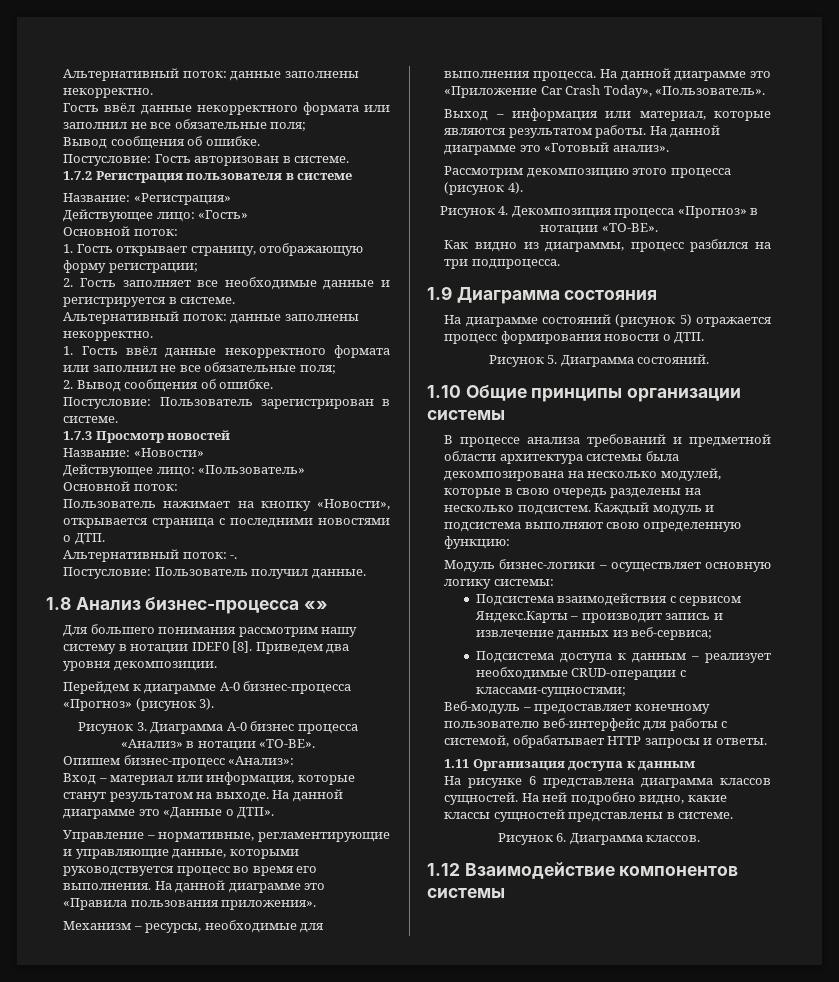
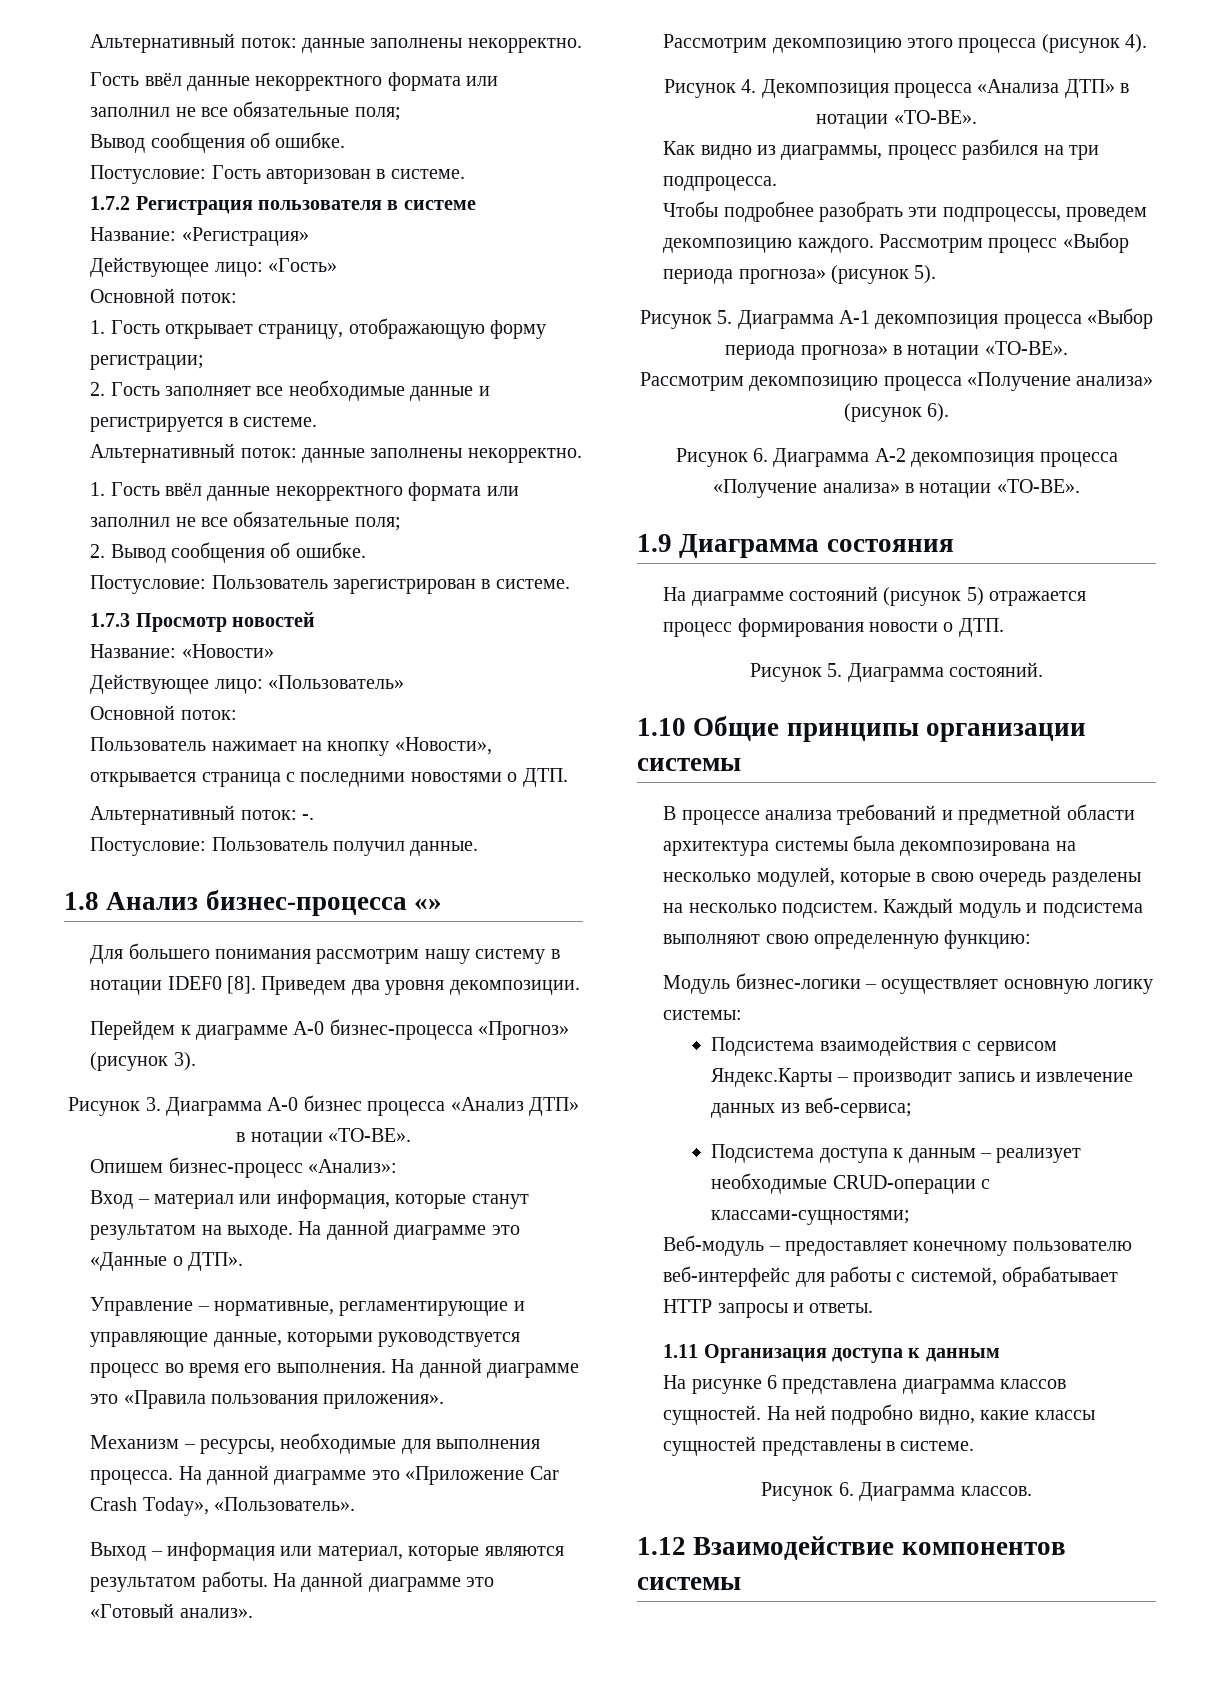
- Рисунок 3. Диаграмма A-0 бизнес процесса «Анализ» в нотации «TO-BE».
+ Рисунок 3. Диаграмма A-0 бизнес процесса «Анализ ДТП» в нотации «TO-BE».
- Рисунок 4. Декомпозиция процесса «Прогноз» в нотации «TO-BE».
+ Рисунок 4. Декомпозиция процесса «Анализа ДТП» в нотации «TO-BE».
+ Чтобы подробнее разобрать эти подпроцессы, проведем декомпозицию каждого. Рассмотрим процесс «Выбор периода прогноза» (рисунок 5).
+ Рисунок 5. Диаграмма A-1 декомпозиция процесса «Выбор периода прогноза» в нотации «TO-BE».
+ Рассмотрим декомпозицию процесса «Получение анализа» (рисунок 6).
+ Рисунок 6. Диаграмма A-2 декомпозиция процесса «Получение анализа» в нотации «TO-BE».

